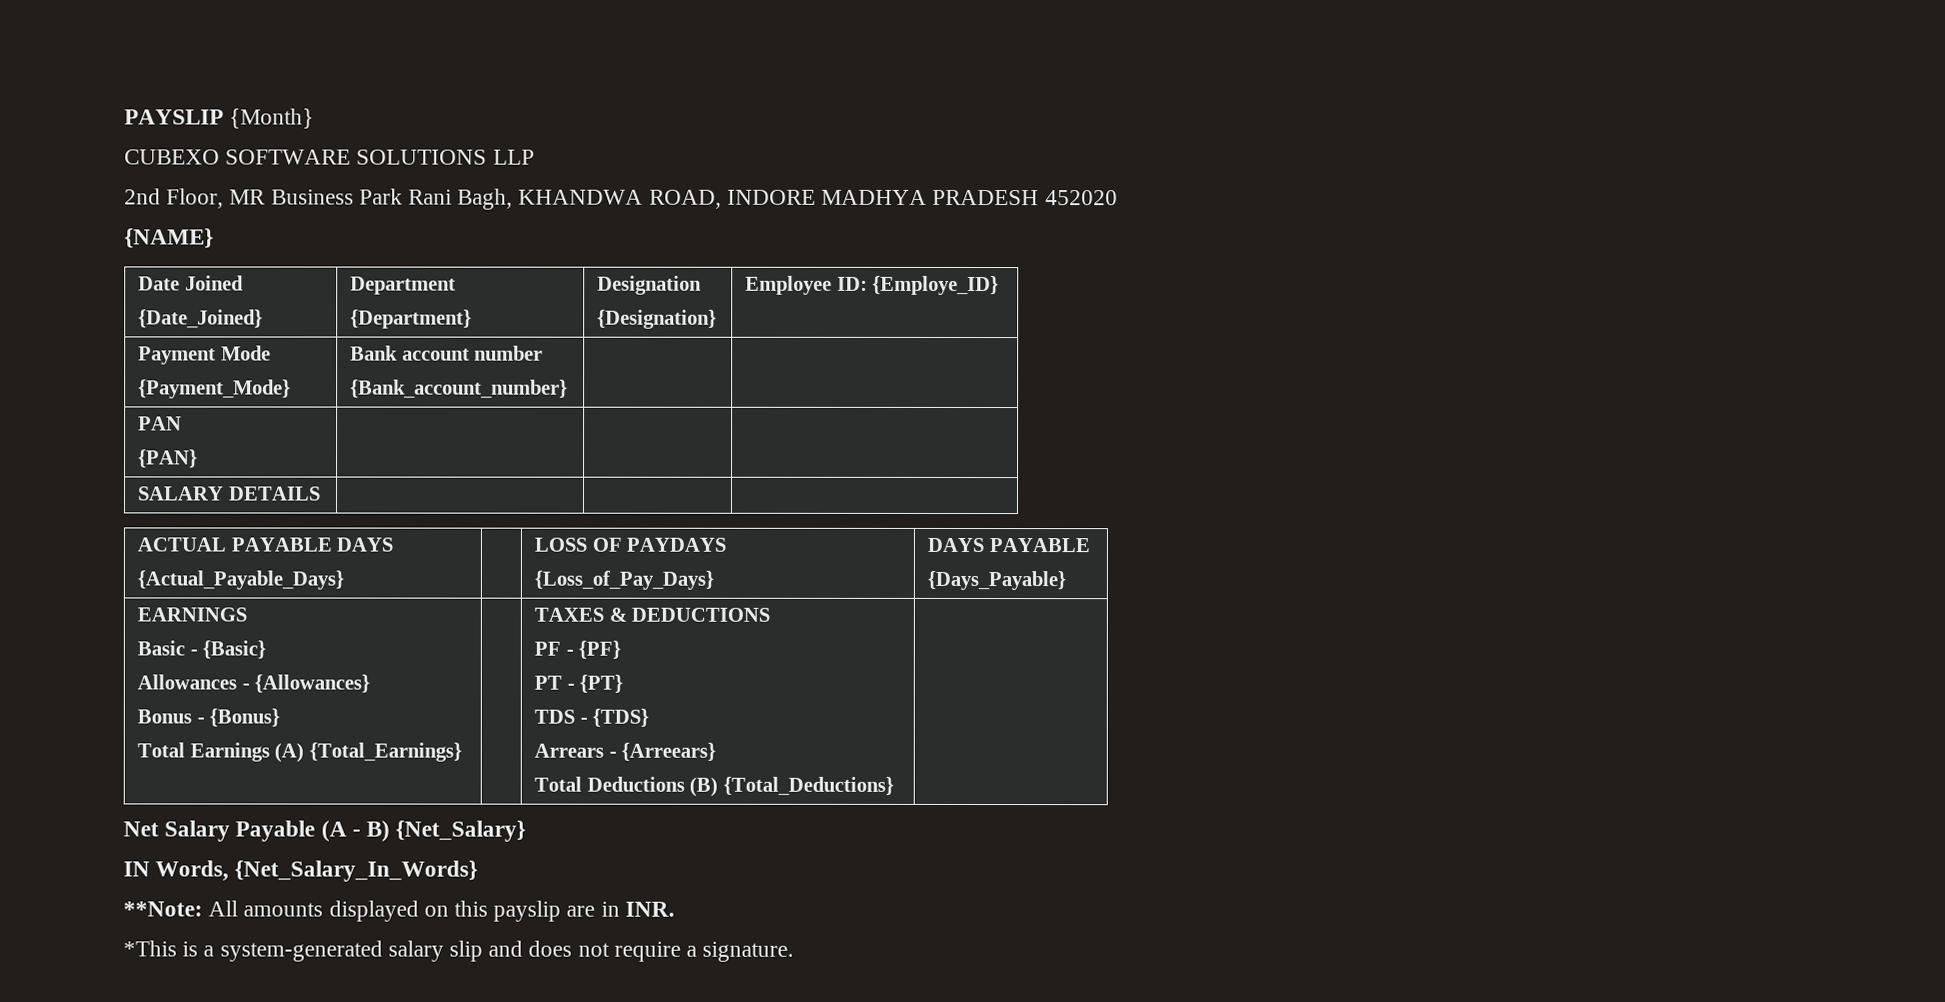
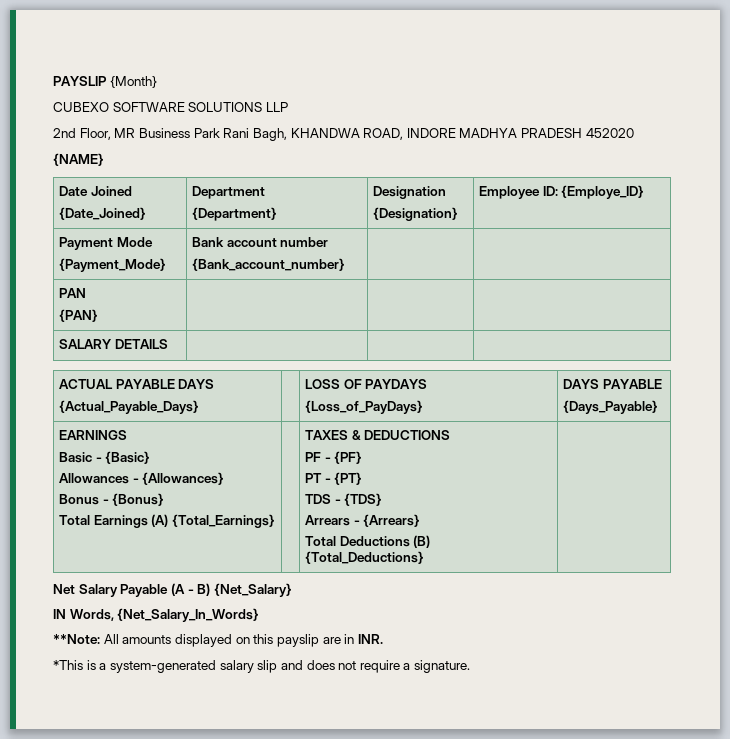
  ACTUAL PAYABLE DAYS
  {Actual_Payable_Days} | | LOSS OF PAYDAYS
- {Loss_of_Pay_Days} | DAYS PAYABLE
+ {Loss_of_PayDays} | DAYS PAYABLE
  EARNINGS
  Basic - {Basic}
  Allowances - {Allowances}
  Bonus - {Bonus}
  Total Earnings (A) {Total_Earnings} | | TAXES & DEDUCTIONS
  PF - {PF}
  PT - {PT}
  TDS - {TDS}
- Arrears - {Arreears}
+ Arrears - {Arrears}

